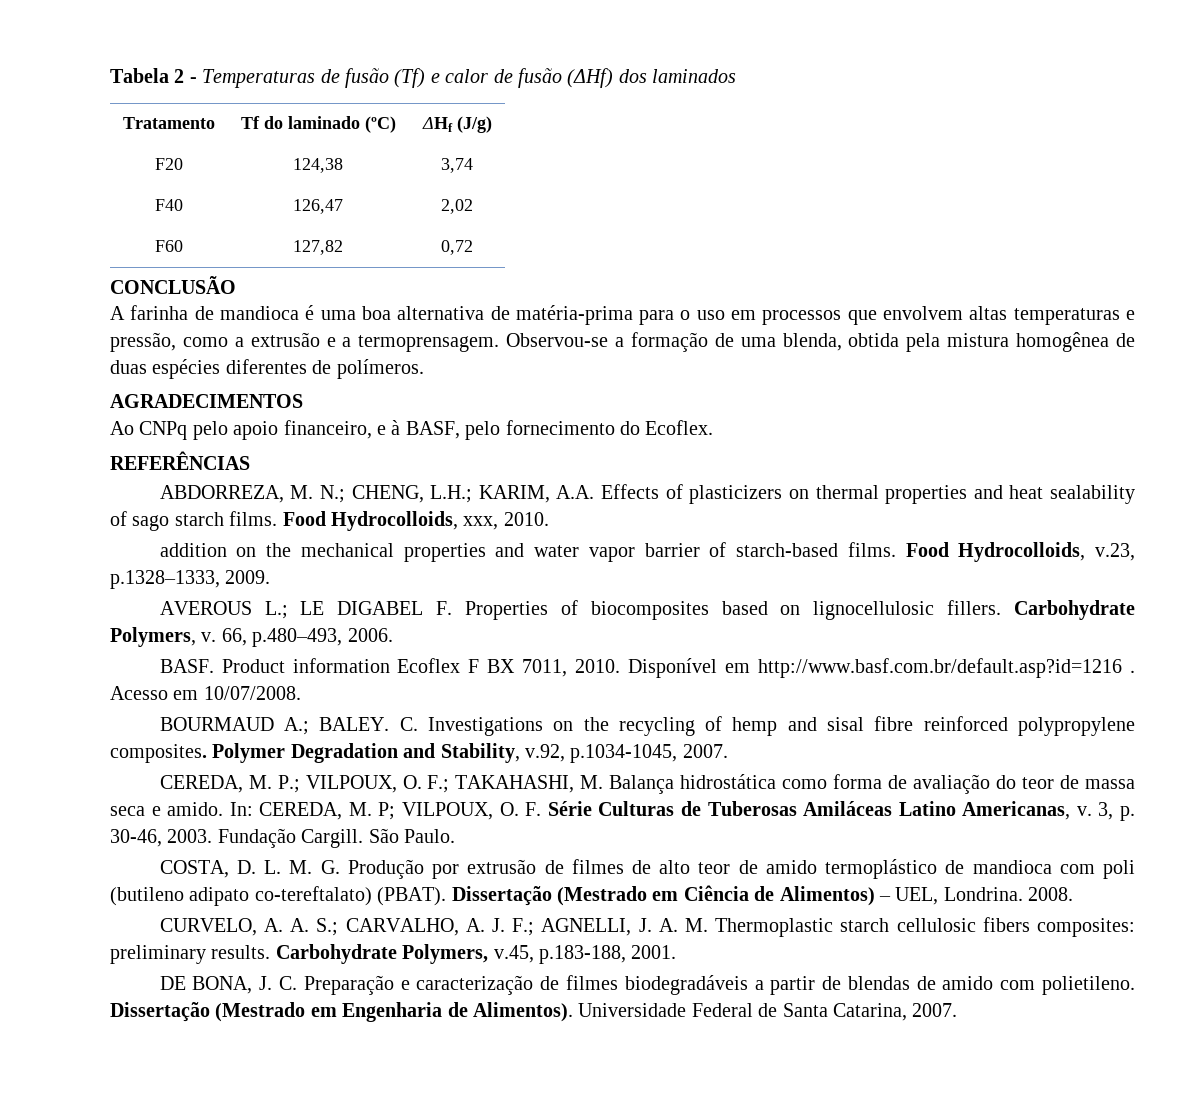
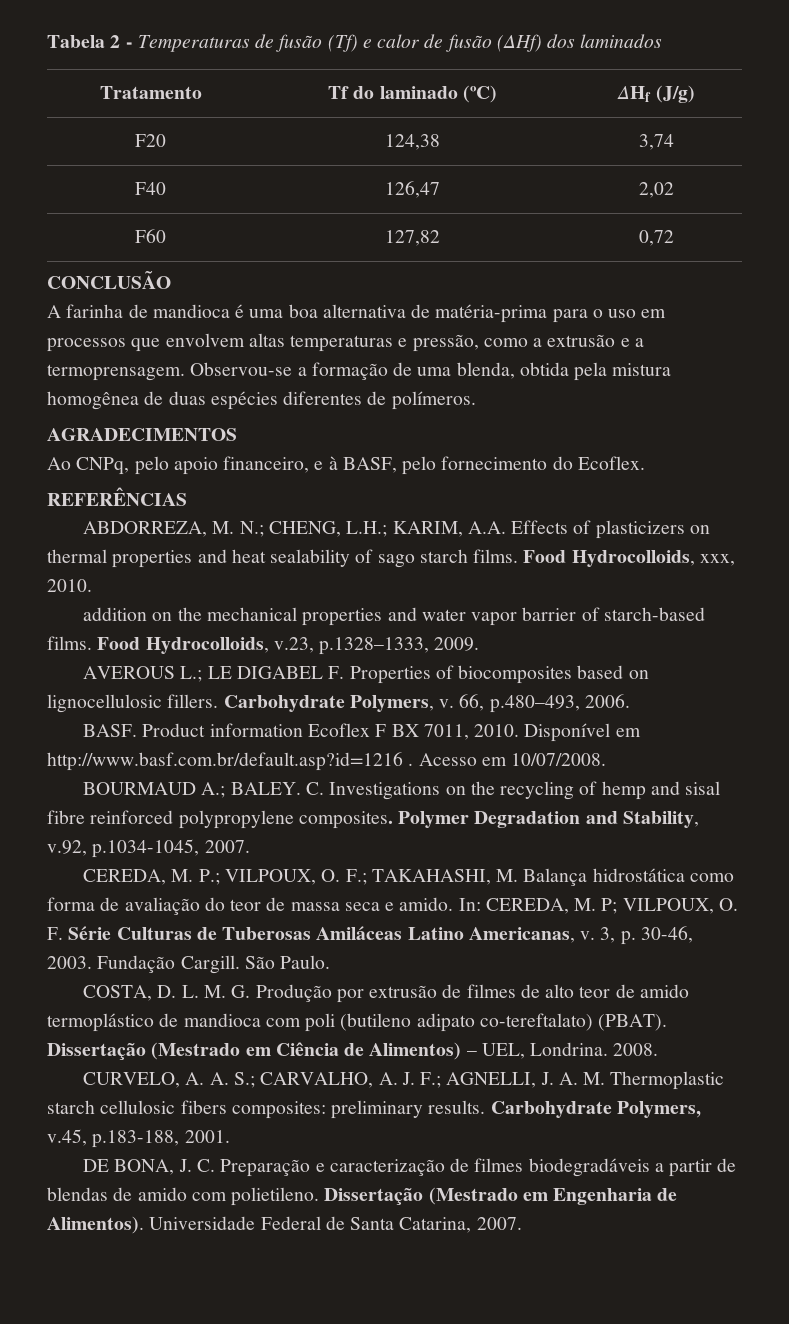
- Ao CNPq pelo apoio financeiro, e à BASF, pelo fornecimento do Ecoflex.
+ Ao CNPq, pelo apoio financeiro, e à BASF, pelo fornecimento do Ecoflex.

